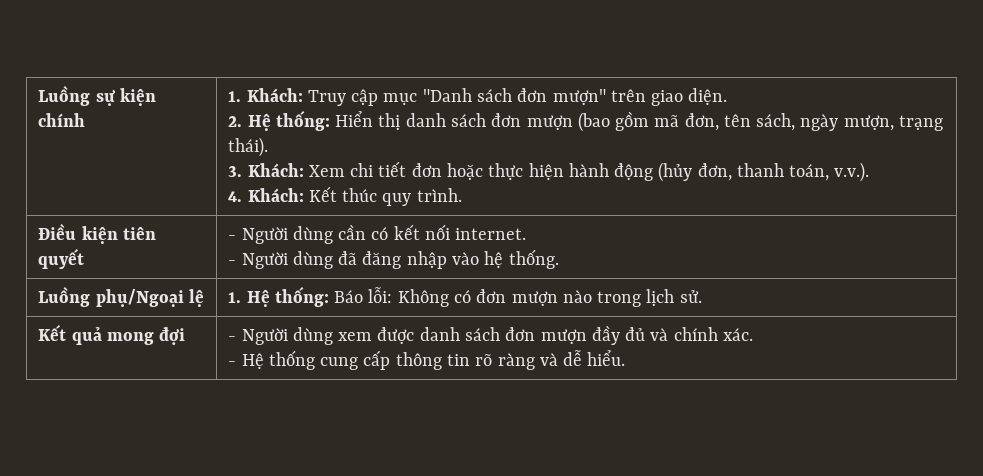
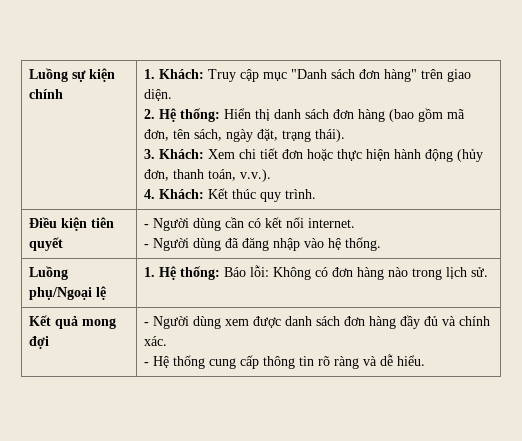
- 1. Khách: Truy cập mục "Danh sách đơn mượn" trên giao diện.
+ 1. Khách: Truy cập mục "Danh sách đơn hàng" trên giao diện.
- 2. Hệ thống: Hiển thị danh sách đơn mượn (bao gồm mã đơn, tên sách, ngày mượn, trạng thái).
+ 2. Hệ thống: Hiển thị danh sách đơn hàng (bao gồm mã đơn, tên sách, ngày đặt, trạng thái).
- Luồng phụ/Ngoại lệ | 1. Hệ thống: Báo lỗi: Không có đơn mượn nào trong lịch sử.
+ Luồng phụ/Ngoại lệ | 1. Hệ thống: Báo lỗi: Không có đơn hàng nào trong lịch sử.
- Kết quả mong đợi | - Người dùng xem được danh sách đơn mượn đầy đủ và chính xác.
+ Kết quả mong đợi | - Người dùng xem được danh sách đơn hàng đầy đủ và chính xác.

